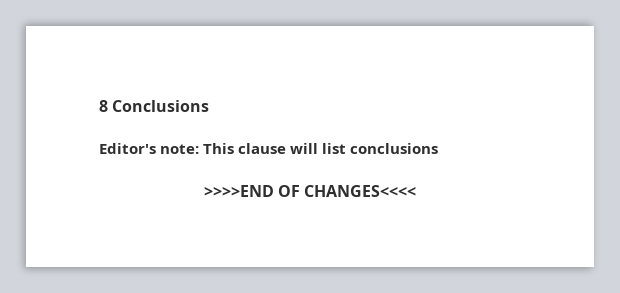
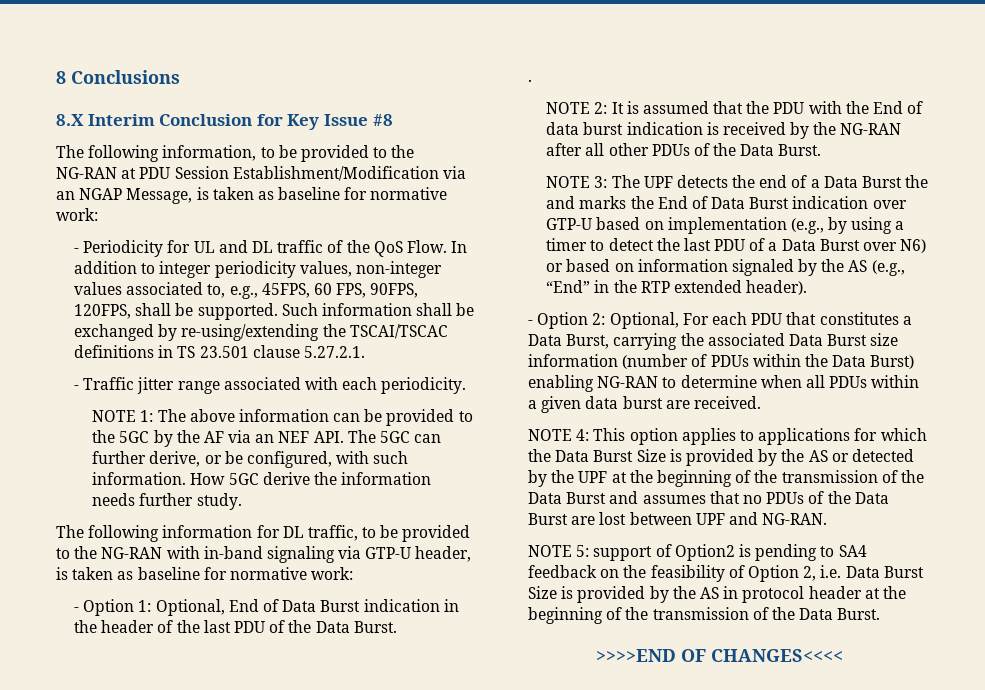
- Editor's note: This clause will list conclusions
+ 8.X Interim Conclusion for Key Issue #8
+ The following information, to be provided to the NG-RAN at PDU Session Establishment/Modification via an NGAP Message, is taken as baseline for normative work:
+ - Periodicity for UL and DL traffic of the QoS Flow. In addition to integer periodicity values, non-integer values associated to, e.g., 45FPS, 60 FPS, 90FPS, 120FPS, shall be supported. Such information shall be exchanged by re-using/extending the TSCAI/TSCAC definitions in TS 23.501 clause 5.27.2.1.
+ - Traffic jitter range associated with each periodicity.
+ NOTE 1: The above information can be provided to the 5GC by the AF via an NEF API. The 5GC can further derive, or be configured, with such information. How 5GC derive the information needs further study.
+ The following information for DL traffic, to be provided to the NG-RAN with in-band signaling via GTP-U header, is taken as baseline for normative work:
+ - Option 1: Optional, End of Data Burst indication in the header of the last PDU of the Data Burst.
+ .
+ NOTE 2: It is assumed that the PDU with the End of data burst indication is received by the NG-RAN after all other PDUs of the Data Burst.
+ NOTE 3: The UPF detects the end of a Data Burst the and marks the End of Data Burst indication over GTP-U based on implementation (e.g., by using a timer to detect the last PDU of a Data Burst over N6) or based on information signaled by the AS (e.g., “End” in the RTP extended header).
+ - Option 2: Optional, For each PDU that constitutes a Data Burst, carrying the associated Data Burst size information (number of PDUs within the Data Burst) enabling NG-RAN to determine when all PDUs within a given data burst are received.
+ NOTE 4: This option applies to applications for which the Data Burst Size is provided by the AS or detected by the UPF at the beginning of the transmission of the Data Burst and assumes that no PDUs of the Data Burst are lost between UPF and NG-RAN.
+ NOTE 5: support of Option2 is pending to SA4 feedback on the feasibility of Option 2, i.e. Data Burst Size is provided by the AS in protocol header at the beginning of the transmission of the Data Burst.

